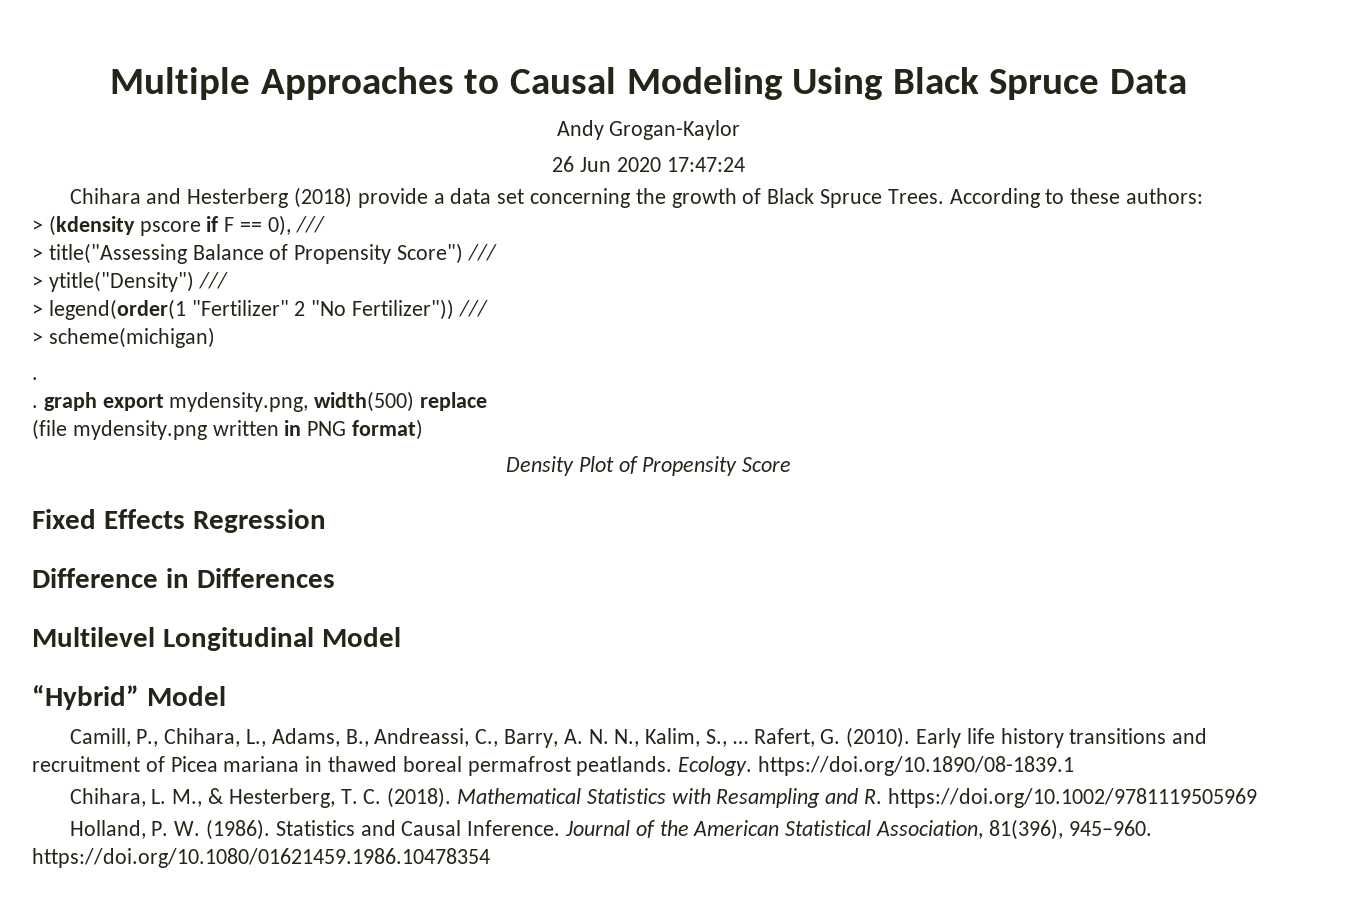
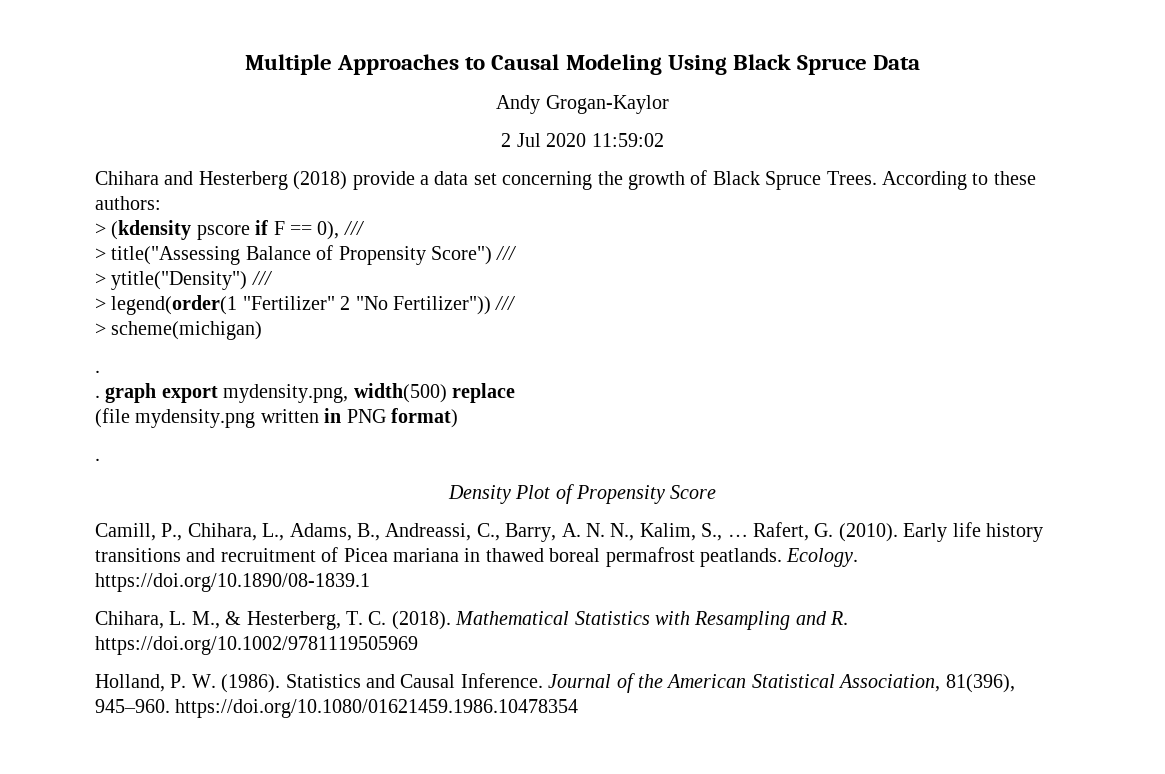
- 26 Jun 2020 17:47:24
+ 2 Jul 2020 11:59:02
  (file mydensity.png written in PNG format)
+ .
- Fixed Effects Regression
- Difference in Differences
- Multilevel Longitudinal Model
- “Hybrid” Model

